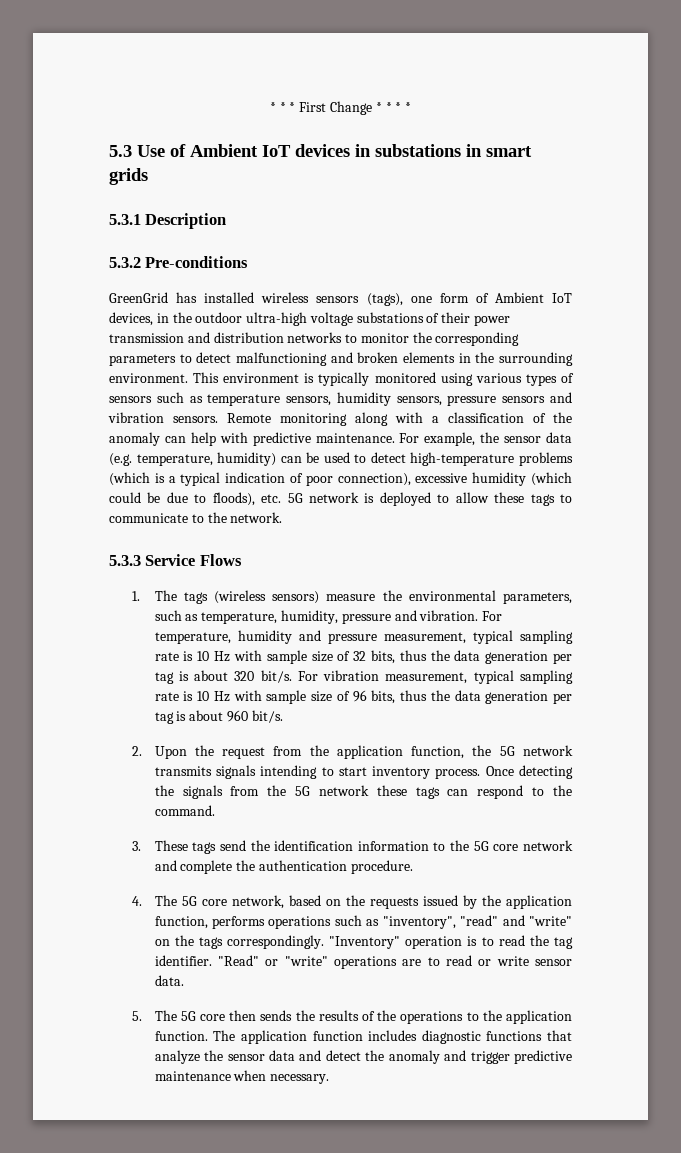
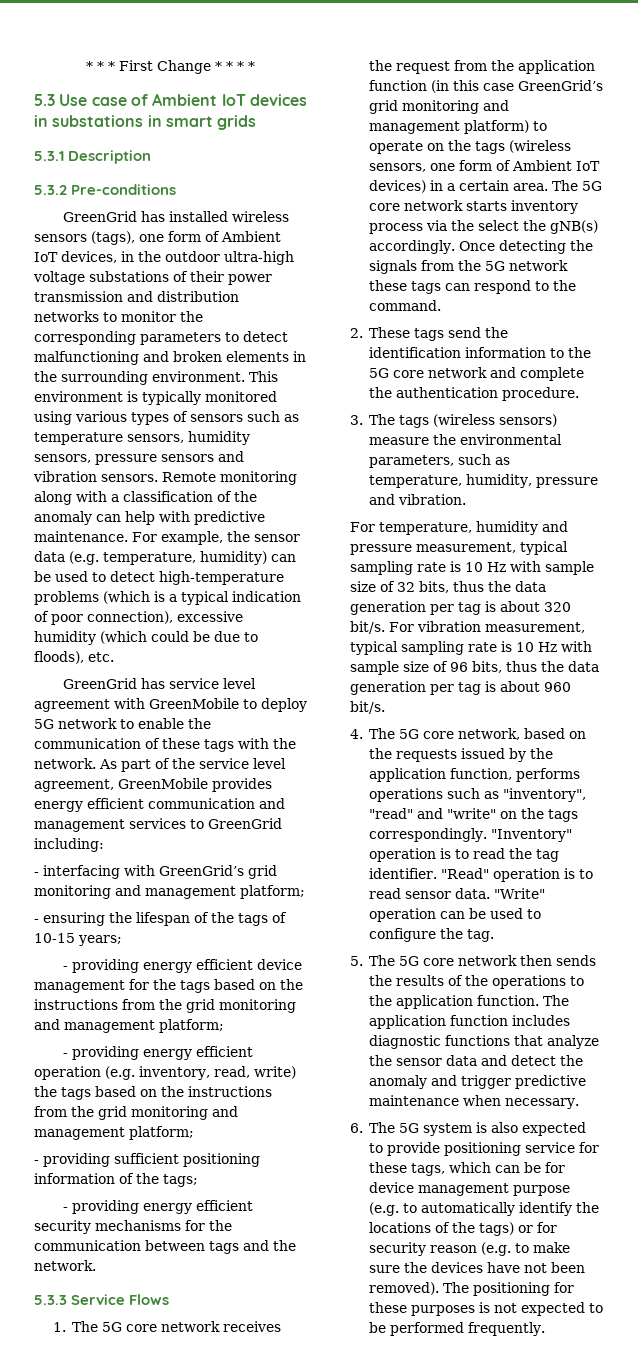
- 5.3 Use of Ambient IoT devices in substations in smart grids
+ 5.3 Use case of Ambient IoT devices in substations in smart grids
- For example, the sensor data (e.g. temperature, humidity) can be used to detect high-temperature problems (which is a typical indication of poor connection), excessive humidity (which could be due to floods), etc. 5G network is deployed to allow these tags to communicate to the network.
+ For example, the sensor data (e.g. temperature, humidity) can be used to detect high-temperature problems (which is a typical indication of poor connection), excessive humidity (which could be due to floods), etc.
+ GreenGrid has service level agreement with GreenMobile to deploy 5G network to enable the communication of these tags with the network. As part of the service level agreement, GreenMobile provides energy efficient communication and management services to GreenGrid including:
+ - interfacing with GreenGrid’s grid monitoring and management platform;
+ - ensuring the lifespan of the tags of 10-15 years;
+ - providing energy efficient device management for the tags based on the instructions from the grid monitoring and management platform;
+ - providing energy efficient operation (e.g. inventory, read, write) the tags based on the instructions from the grid monitoring and management platform;
+ - providing sufficient positioning information of the tags;
+ - providing energy efficient security mechanisms for the communication between tags and the network.
- 1. The tags (wireless sensors) measure the environmental parameters, such as temperature, humidity, pressure and vibration. For temperature, humidity and pressure measurement, typical sampling rate is 10 Hz with sample size of 32 bits, thus the data generation per tag is about 320 bit/s.
+ 1. The 5G core network receives the request from the application function (in this case GreenGrid’s grid monitoring and management platform) to operate on the tags (wireless sensors, one form of Ambient IoT devices) in a certain area. The 5G core network starts inventory process via the select the gNB(s) accordingly. Once detecting the signals from the 5G network these tags can respond to the command.
+ 2. These tags send the identification information to the 5G core network and complete the authentication procedure.
+ 3. The tags (wireless sensors) measure the environmental parameters, such as temperature, humidity, pressure and vibration.
+ For temperature, humidity and pressure measurement, typical sampling rate is 10 Hz with sample size of 32 bits, thus the data generation per tag is about 320 bit/s.
- 2. Upon the request from the application function, the 5G network transmits signals intending to start inventory process. Once detecting the signals from the 5G network these tags can respond to the command.
- 3. These tags send the identification information to the 5G core network and complete the authentication procedure.
- "Read" or "write" operations are to read or write sensor data.
+ "Read" operation is to read sensor data. "Write" operation can be used to configure the tag.
- 5. The 5G core then sends the results of the operations to the application function.
+ 5. The 5G core network then sends the results of the operations to the application function.
+ 6. The 5G system is also expected to provide positioning service for these tags, which can be for device management purpose (e.g. to automatically identify the locations of the tags) or for security reason (e.g. to make sure the devices have not been removed). The positioning for these purposes is not expected to be performed frequently.

